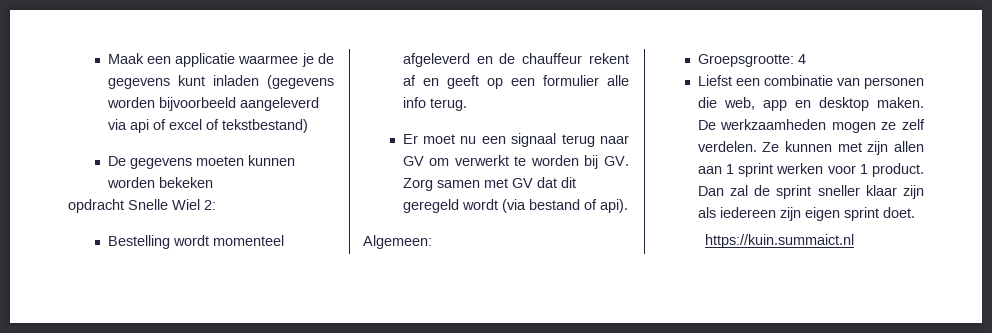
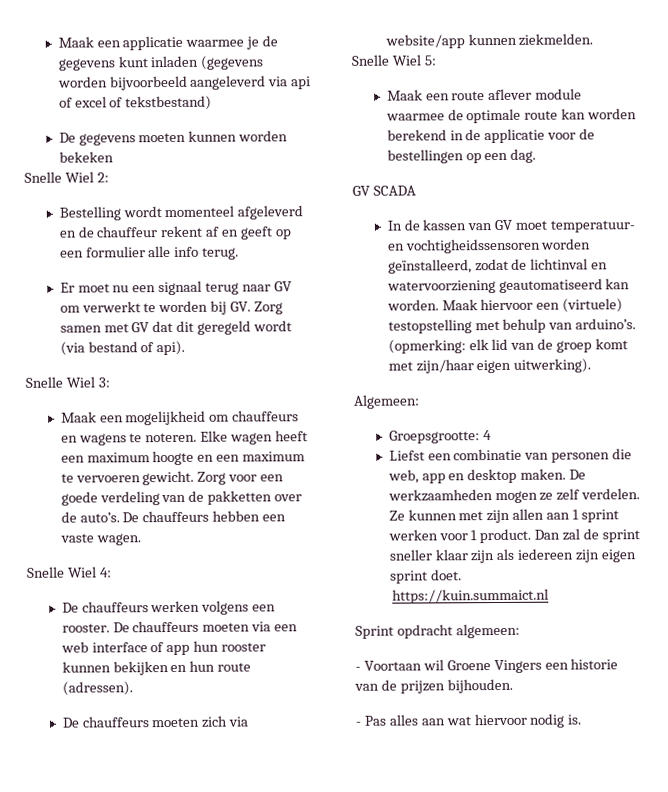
- opdracht Snelle Wiel 2:
+ Snelle Wiel 2:
+ Snelle Wiel 3:
+ Maak een mogelijkheid om chauffeurs en wagens te noteren. Elke wagen heeft een maximum hoogte en een maximum te vervoeren gewicht. Zorg voor een goede verdeling van de pakketten over de auto’s. De chauffeurs hebben een vaste wagen.
+ Snelle Wiel 4:
+ De chauffeurs werken volgens een rooster. De chauffeurs moeten via een web interface of app hun rooster kunnen bekijken en hun route (adressen).
+ De chauffeurs moeten zich via website/app kunnen ziekmelden.
+ Snelle Wiel 5:
+ Maak een route aflever module waarmee de optimale route kan worden berekend in de applicatie voor de bestellingen op een dag.
+ GV SCADA
+ In de kassen van GV moet temperatuur- en vochtigheidssensoren worden geïnstalleerd, zodat de lichtinval en watervoorziening geautomatiseerd kan worden. Maak hiervoor een (virtuele) testopstelling met behulp van arduino’s. (opmerking: elk lid van de groep komt met zijn/haar eigen uitwerking).
+ Sprint opdracht algemeen:
+ - Voortaan wil Groene Vingers een historie van de prijzen bijhouden.
+ - Pas alles aan wat hiervoor nodig is.

